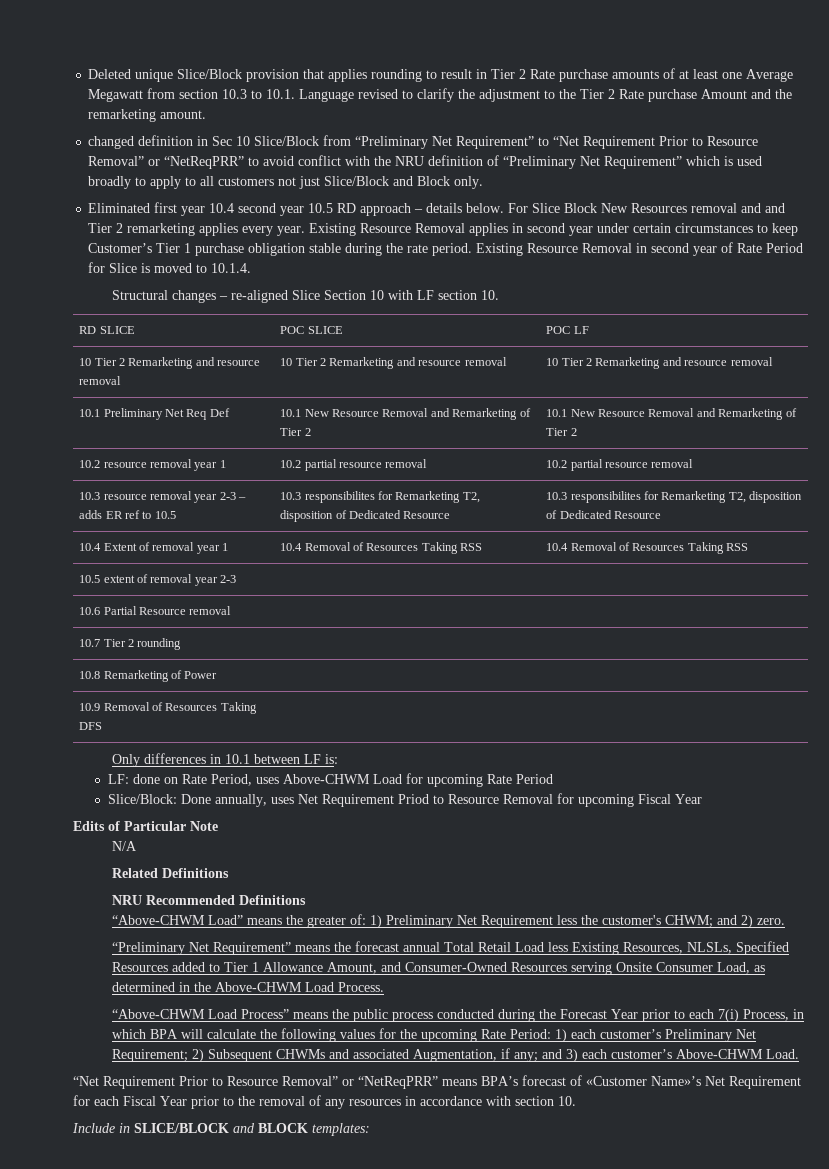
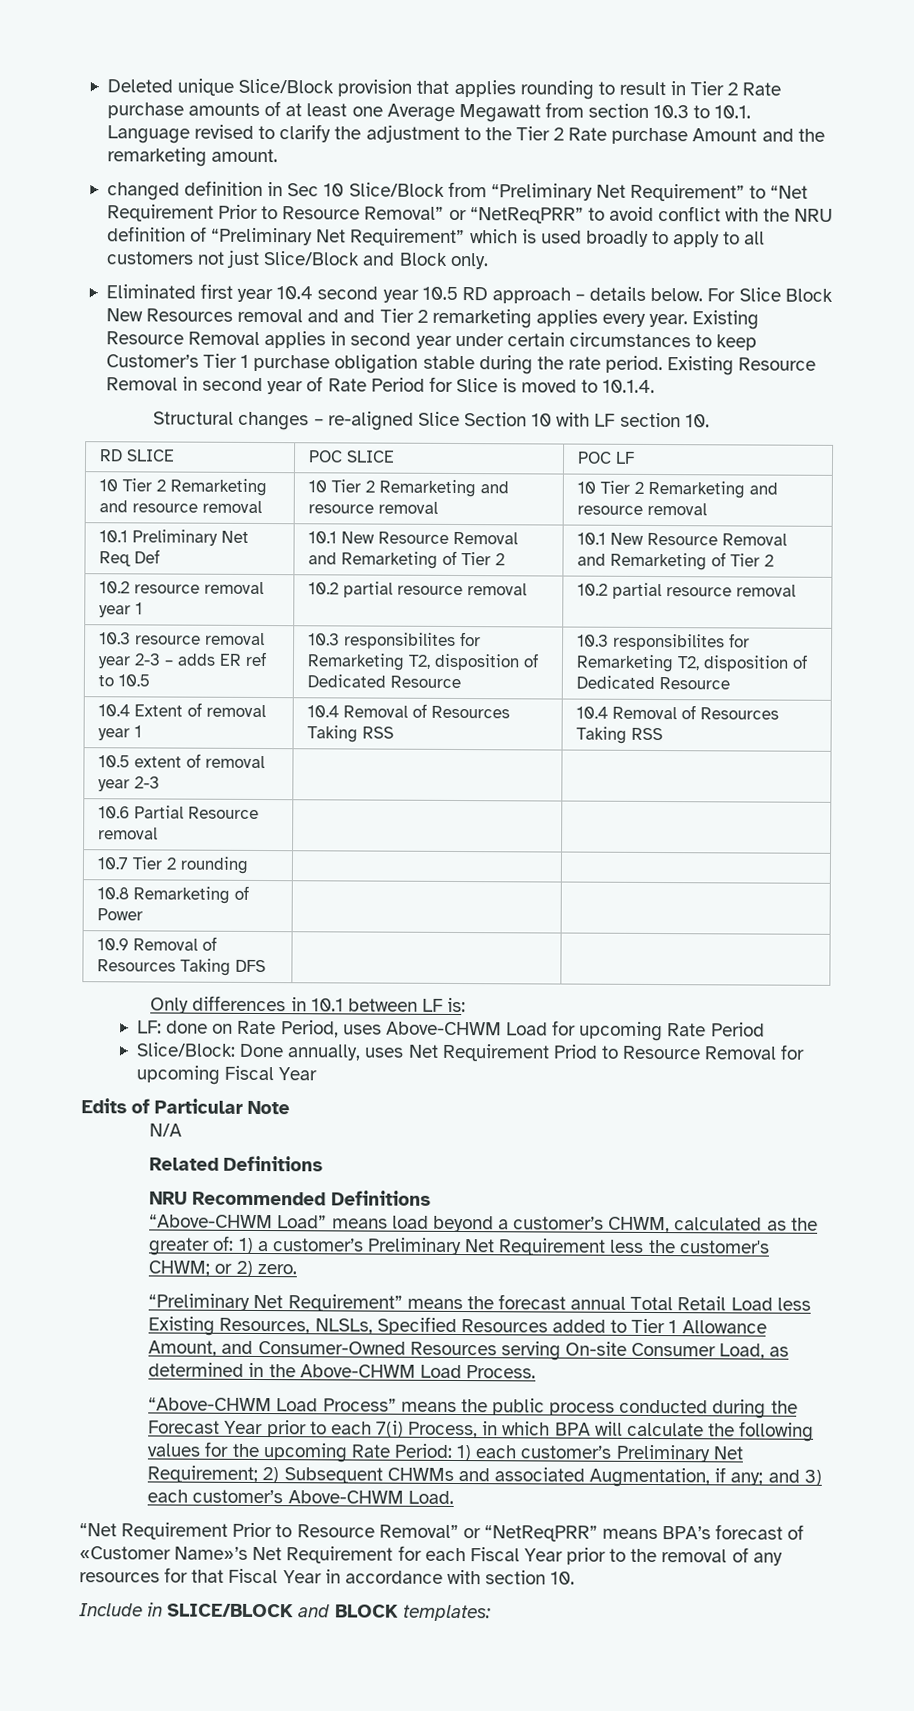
- “Above-CHWM Load” means the greater of: 1) Preliminary Net Requirement less the customer's CHWM; and 2) zero.
+ “Above-CHWM Load” means load beyond a customer’s CHWM, calculated as the greater of: 1) a customer’s Preliminary Net Requirement less the customer's CHWM; or 2) zero.
- “Preliminary Net Requirement” means the forecast annual Total Retail Load less Existing Resources, NLSLs, Specified Resources added to Tier 1 Allowance Amount, and Consumer-Owned Resources serving Onsite Consumer Load, as determined in the Above-CHWM Load Process.
+ “Preliminary Net Requirement” means the forecast annual Total Retail Load less Existing Resources, NLSLs, Specified Resources added to Tier 1 Allowance Amount, and Consumer-Owned Resources serving On-site Consumer Load, as determined in the Above-CHWM Load Process.
- “Net Requirement Prior to Resource Removal” or “NetReqPRR” means BPA’s forecast of «Customer Name»’s Net Requirement for each Fiscal Year prior to the removal of any resources in accordance with section 10.
+ “Net Requirement Prior to Resource Removal” or “NetReqPRR” means BPA’s forecast of «Customer Name»’s Net Requirement for each Fiscal Year prior to the removal of any resources for that Fiscal Year in accordance with section 10.

